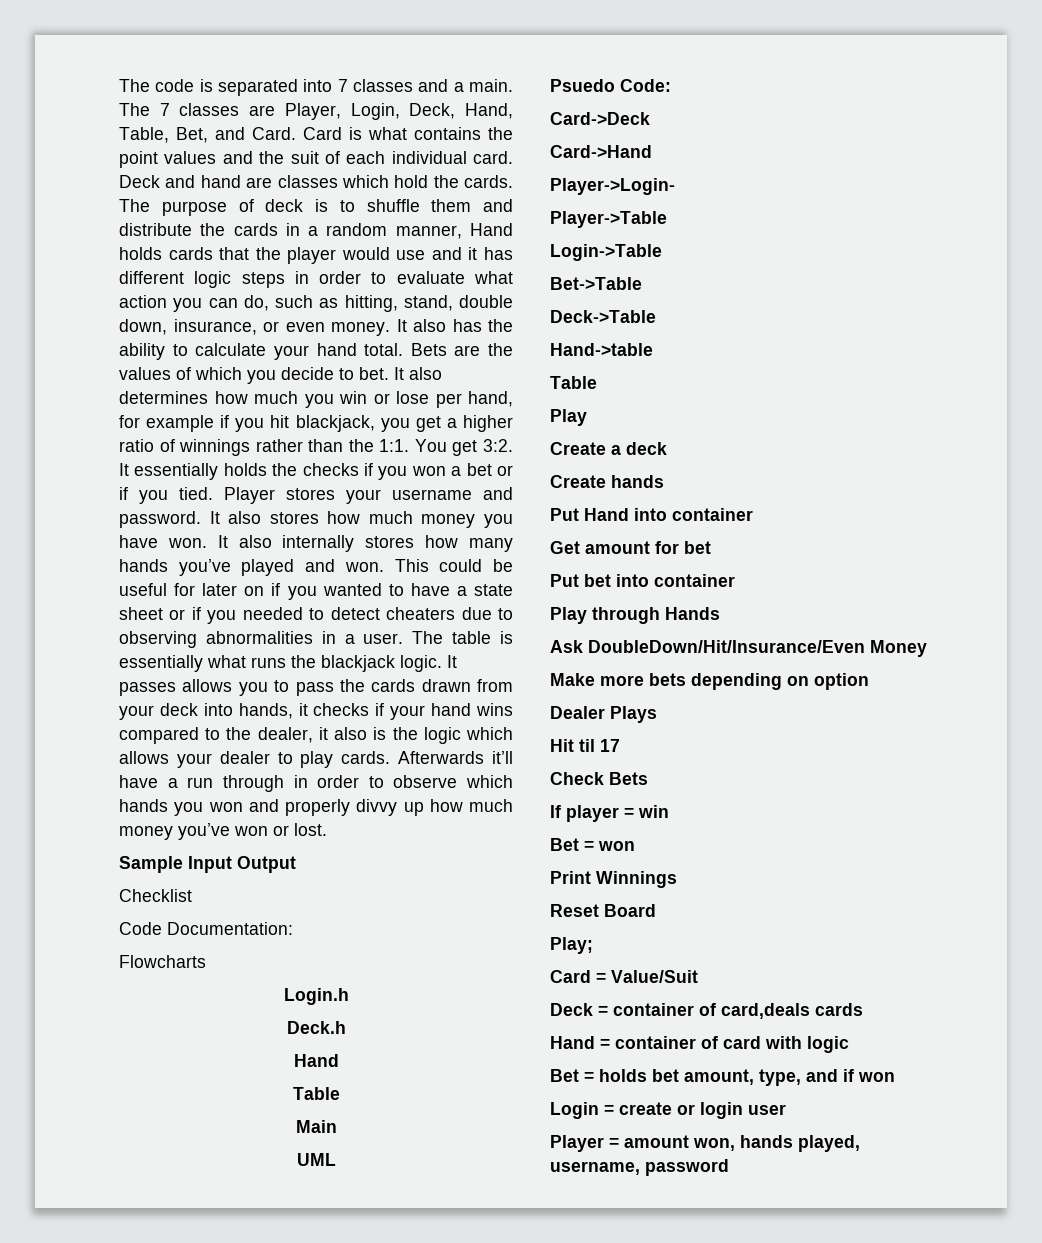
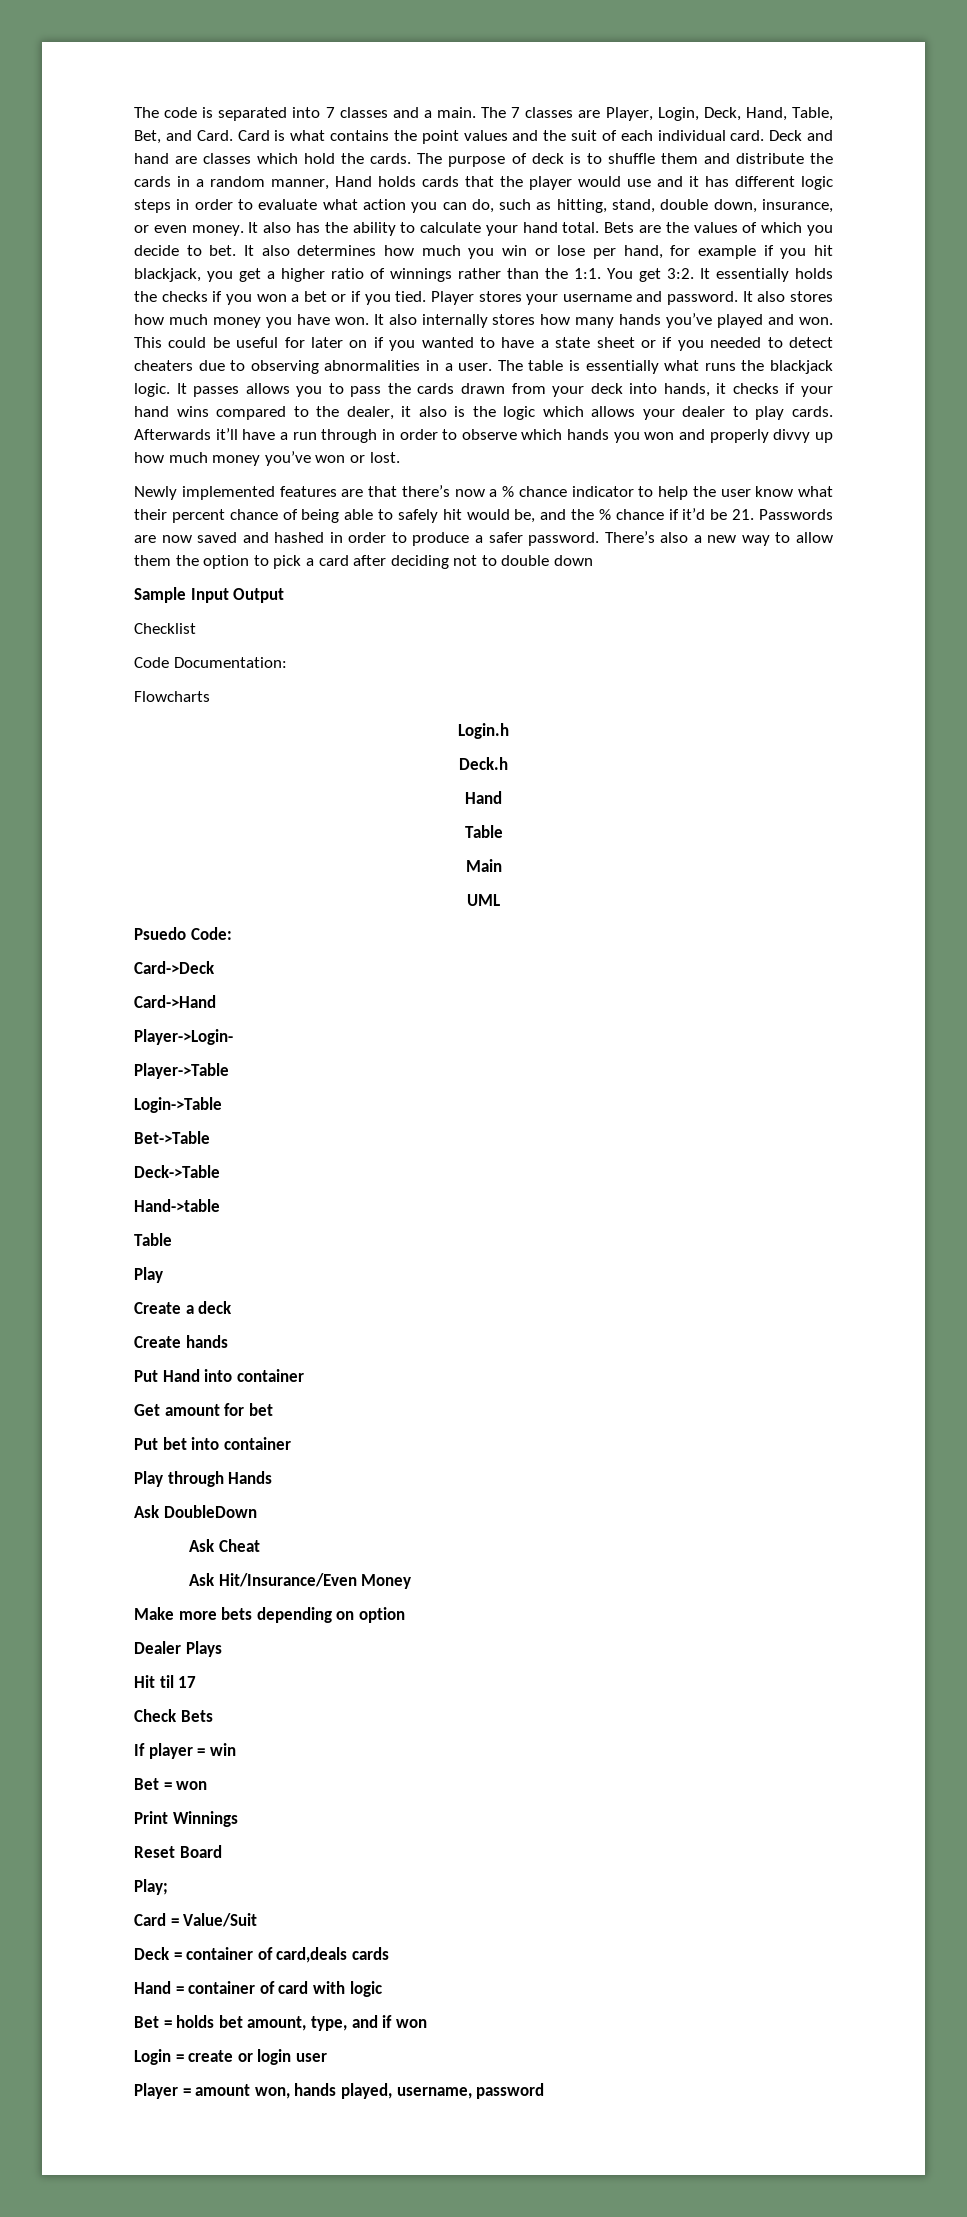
+ Newly implemented features are that there’s now a % chance indicator to help the user know what their percent chance of being able to safely hit would be, and the % chance if it’d be 21. Passwords are now saved and hashed in order to produce a safer password. There’s also a new way to allow them the option to pick a card after deciding not to double down
- Ask DoubleDown/Hit/Insurance/Even Money
+ Ask DoubleDown
+ Ask Cheat
+ Ask Hit/Insurance/Even Money

